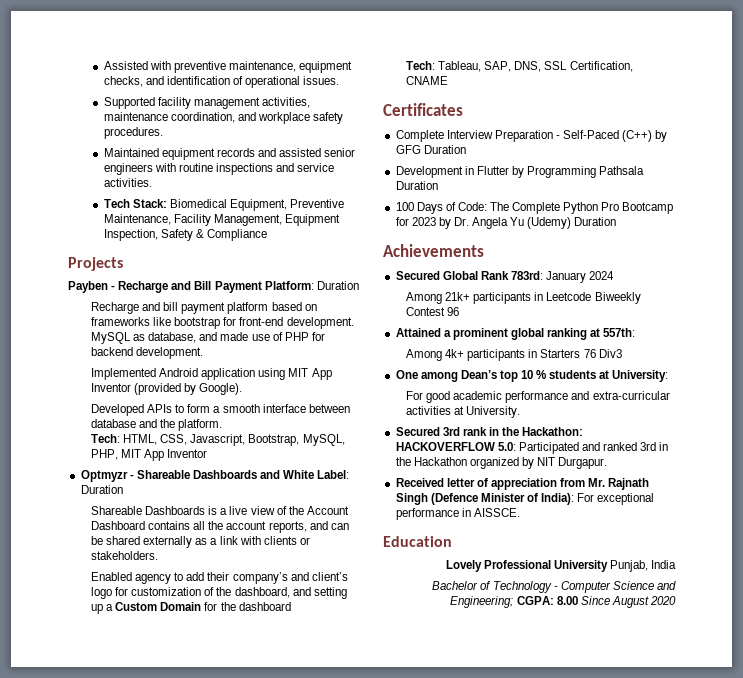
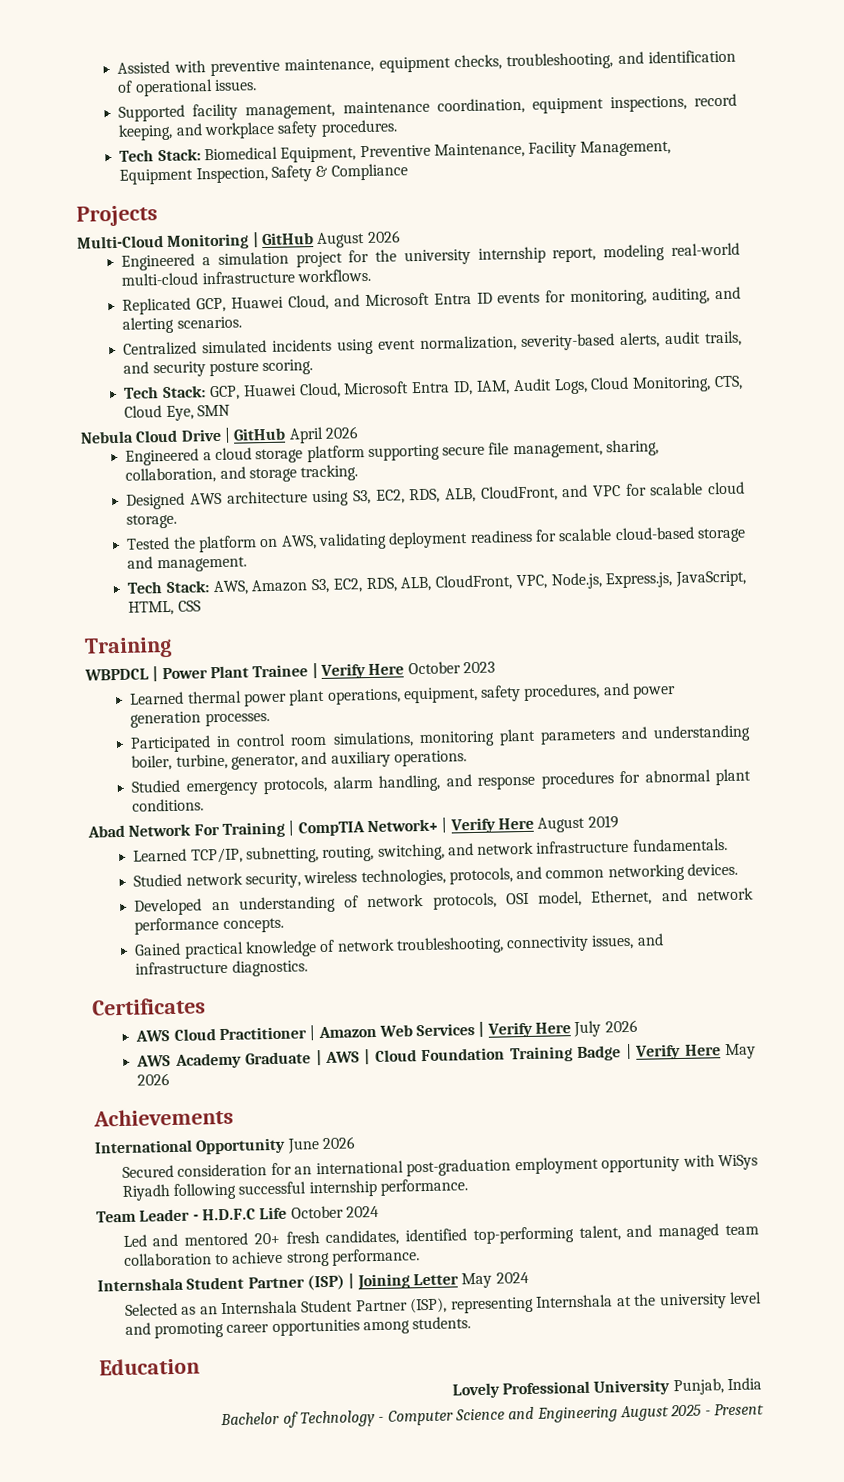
- Assisted with preventive maintenance, equipment checks, and identification of operational issues.
+ Assisted with preventive maintenance, equipment checks, troubleshooting, and identification of operational issues.
- Supported facility management activities, maintenance coordination, and workplace safety procedures.
- Maintained equipment records and assisted senior engineers with routine inspections and service activities.
+ Supported facility management, maintenance coordination, equipment inspections, record keeping, and workplace safety procedures.
- Payben - Recharge and Bill Payment Platform: Duration
- Recharge and bill payment platform based on frameworks like bootstrap for front-end development. MySQL as database, and made use of PHP for backend development.
- Implemented Android application using MIT App Inventor (provided by Google).
- Developed APIs to form a smooth interface between database and the platform.
- Tech: HTML, CSS, Javascript, Bootstrap, MySQL, PHP, MIT App Inventor
- Optmyzr - Shareable Dashboards and White Label: Duration
- Shareable Dashboards is a live view of the Account Dashboard contains all the account reports, and can be shared externally as a link with clients or stakeholders.
- Enabled agency to add their company’s and client’s logo for customization of the dashboard, and setting up a Custom Domain for the dashboard
- Tech: Tableau, SAP, DNS, SSL Certification, CNAME
+ Multi-Cloud Monitoring | GitHub August 2026
+ Engineered a simulation project for the university internship report, modeling real-world multi-cloud infrastructure workflows.
+ Replicated GCP, Huawei Cloud, and Microsoft Entra ID events for monitoring, auditing, and alerting scenarios.
+ Centralized simulated incidents using event normalization, severity-based alerts, audit trails, and security posture scoring.
+ Tech Stack: GCP, Huawei Cloud, Microsoft Entra ID, IAM, Audit Logs, Cloud Monitoring, CTS, Cloud Eye, SMN
+ Nebula Cloud Drive | GitHub April 2026
+ Engineered a cloud storage platform supporting secure file management, sharing, collaboration, and storage tracking.
+ Designed AWS architecture using S3, EC2, RDS, ALB, CloudFront, and VPC for scalable cloud storage.
+ Tested the platform on AWS, validating deployment readiness for scalable cloud-based storage and management.
+ Tech Stack: AWS, Amazon S3, EC2, RDS, ALB, CloudFront, VPC, Node.js, Express.js, JavaScript, HTML, CSS
+ Training
+ WBPDCL | Power Plant Trainee | Verify Here October 2023
+ Learned thermal power plant operations, equipment, safety procedures, and power generation processes.
+ Participated in control room simulations, monitoring plant parameters and understanding boiler, turbine, generator, and auxiliary operations.
+ Studied emergency protocols, alarm handling, and response procedures for abnormal plant conditions.
+ Abad Network For Training | CompTIA Network+ | Verify Here August 2019
+ Learned TCP/IP, subnetting, routing, switching, and network infrastructure fundamentals.
+ Studied network security, wireless technologies, protocols, and common networking devices.
+ Developed an understanding of network protocols, OSI model, Ethernet, and network performance concepts.
+ Gained practical knowledge of network troubleshooting, connectivity issues, and infrastructure diagnostics.
  Certificates
- Complete Interview Preparation - Self-Paced (C++) by GFG Duration
- Development in Flutter by Programming Pathsala Duration
- 100 Days of Code: The Complete Python Pro Bootcamp for 2023 by Dr. Angela Yu (Udemy) Duration
+ AWS Cloud Practitioner | Amazon Web Services | Verify Here July 2026
+ AWS Academy Graduate | AWS | Cloud Foundation Training Badge | Verify Here May 2026
  Achievements
- Secured Global Rank 783rd: January 2024
- Among 21k+ participants in Leetcode Biweekly Contest 96
- Attained a prominent global ranking at 557th:
- Among 4k+ participants in Starters 76 Div3
- One among Dean’s top 10 % students at University:
- For good academic performance and extra-curricular activities at University.
- Secured 3rd rank in the Hackathon: HACKOVERFLOW 5.0: Participated and ranked 3rd in the Hackathon organized by NIT Durgapur.
- Received letter of appreciation from Mr. Rajnath Singh (Defence Minister of India): For exceptional performance in AISSCE.
+ International Opportunity June 2026
+ Secured consideration for an international post-graduation employment opportunity with WiSys Riyadh following successful internship performance.
+ Team Leader - H.D.F.C Life October 2024
+ Led and mentored 20+ fresh candidates, identified top-performing talent, and managed team collaboration to achieve strong performance.
+ Internshala Student Partner (ISP) | Joining Letter May 2024
+ Selected as an Internshala Student Partner (ISP), representing Internshala at the university level and promoting career opportunities among students.
- Bachelor of Technology - Computer Science and Engineering; CGPA: 8.00 Since August 2020
+ Bachelor of Technology - Computer Science and Engineering August 2025 - Present

